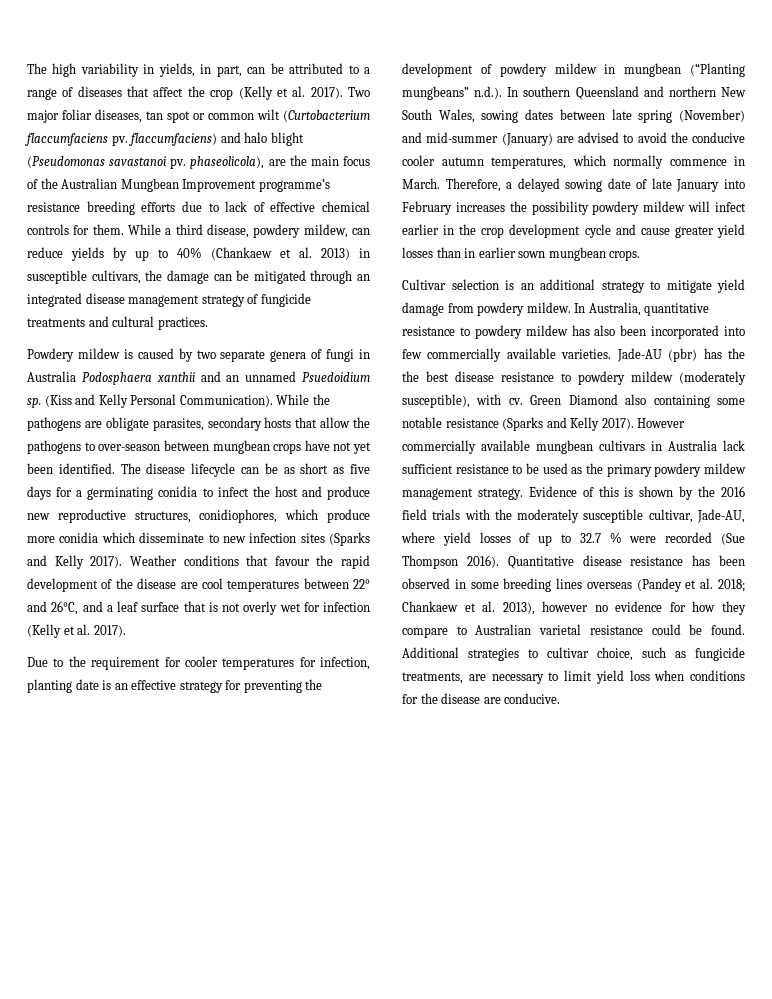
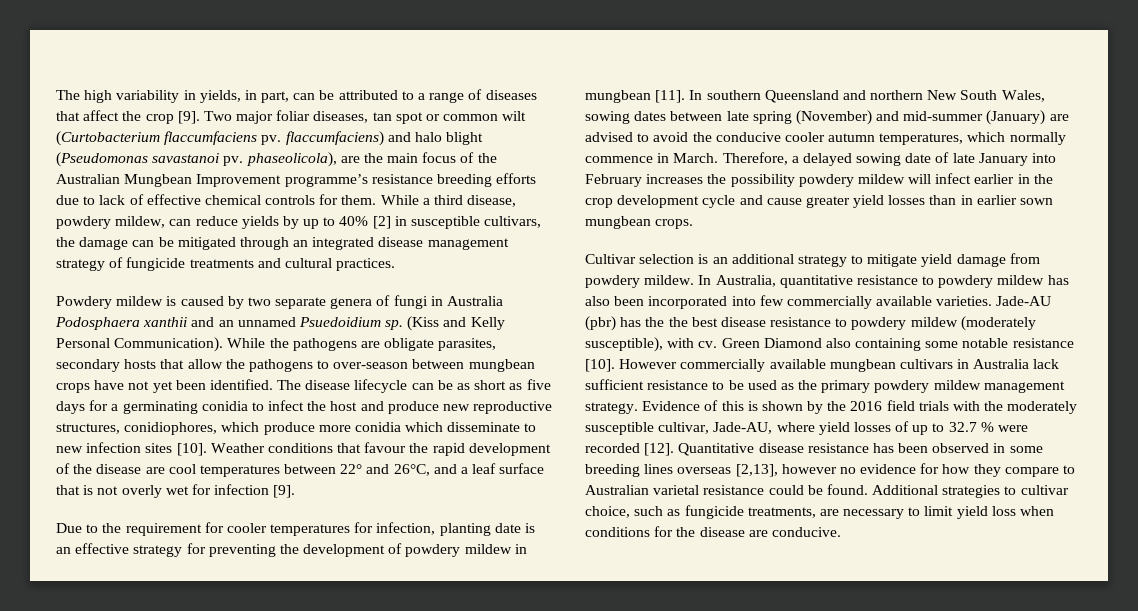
- The high variability in yields, in part, can be attributed to a range of diseases that affect the crop (Kelly et al. 2017).
+ The high variability in yields, in part, can be attributed to a range of diseases that affect the crop [9].
- While a third disease, powdery mildew, can reduce yields by up to 40% (Chankaew et al. 2013) in susceptible cultivars, the damage can be mitigated through an integrated disease management strategy of fungicide treatments and cultural practices.
+ While a third disease, powdery mildew, can reduce yields by up to 40% [2] in susceptible cultivars, the damage can be mitigated through an integrated disease management strategy of fungicide treatments and cultural practices.
- The disease lifecycle can be as short as five days for a germinating conidia to infect the host and produce new reproductive structures, conidiophores, which produce more conidia which disseminate to new infection sites (Sparks and Kelly 2017).
+ The disease lifecycle can be as short as five days for a germinating conidia to infect the host and produce new reproductive structures, conidiophores, which produce more conidia which disseminate to new infection sites [10].
- Weather conditions that favour the rapid development of the disease are cool temperatures between 22° and 26°C, and a leaf surface that is not overly wet for infection (Kelly et al. 2017).
+ Weather conditions that favour the rapid development of the disease are cool temperatures between 22° and 26°C, and a leaf surface that is not overly wet for infection [9].
- Due to the requirement for cooler temperatures for infection, planting date is an effective strategy for preventing the development of powdery mildew in mungbean (“Planting mungbeans” n.d.). In southern Queensland and northern New South Wales, sowing dates between late spring (November) and mid-summer (January) are advised to avoid the conducive cooler autumn temperatures, which normally commence in March.
+ Due to the requirement for cooler temperatures for infection, planting date is an effective strategy for preventing the development of powdery mildew in mungbean [11]. In southern Queensland and northern New South Wales, sowing dates between late spring (November) and mid-summer (January) are advised to avoid the conducive cooler autumn temperatures, which normally commence in March.
- Green Diamond also containing some notable resistance (Sparks and Kelly 2017).
+ Green Diamond also containing some notable resistance [10].
- Evidence of this is shown by the 2016 field trials with the moderately susceptible cultivar, Jade-AU, where yield losses of up to 32.7 % were recorded (Sue Thompson 2016).
+ Evidence of this is shown by the 2016 field trials with the moderately susceptible cultivar, Jade-AU, where yield losses of up to 32.7 % were recorded [12].
- Quantitative disease resistance has been observed in some breeding lines overseas (Pandey et al. 2018; Chankaew et al. 2013), however no evidence for how they compare to Australian varietal resistance could be found.
+ Quantitative disease resistance has been observed in some breeding lines overseas [2,13], however no evidence for how they compare to Australian varietal resistance could be found.

